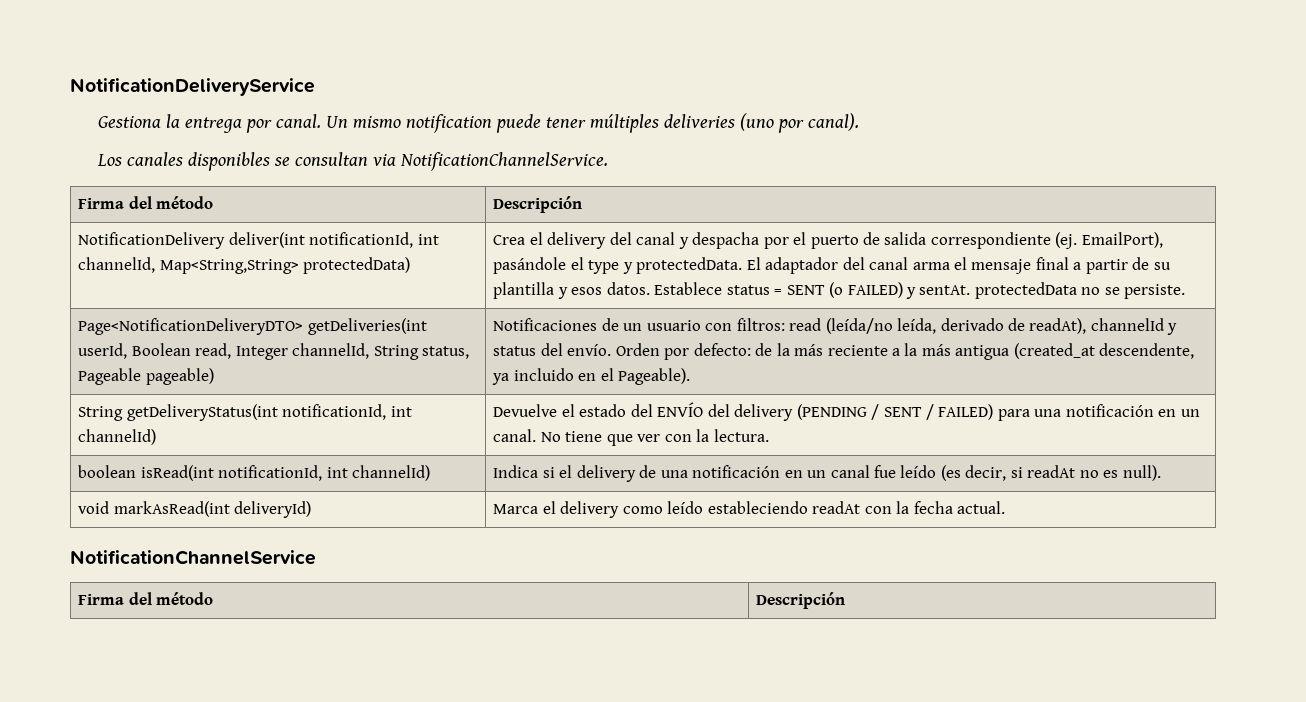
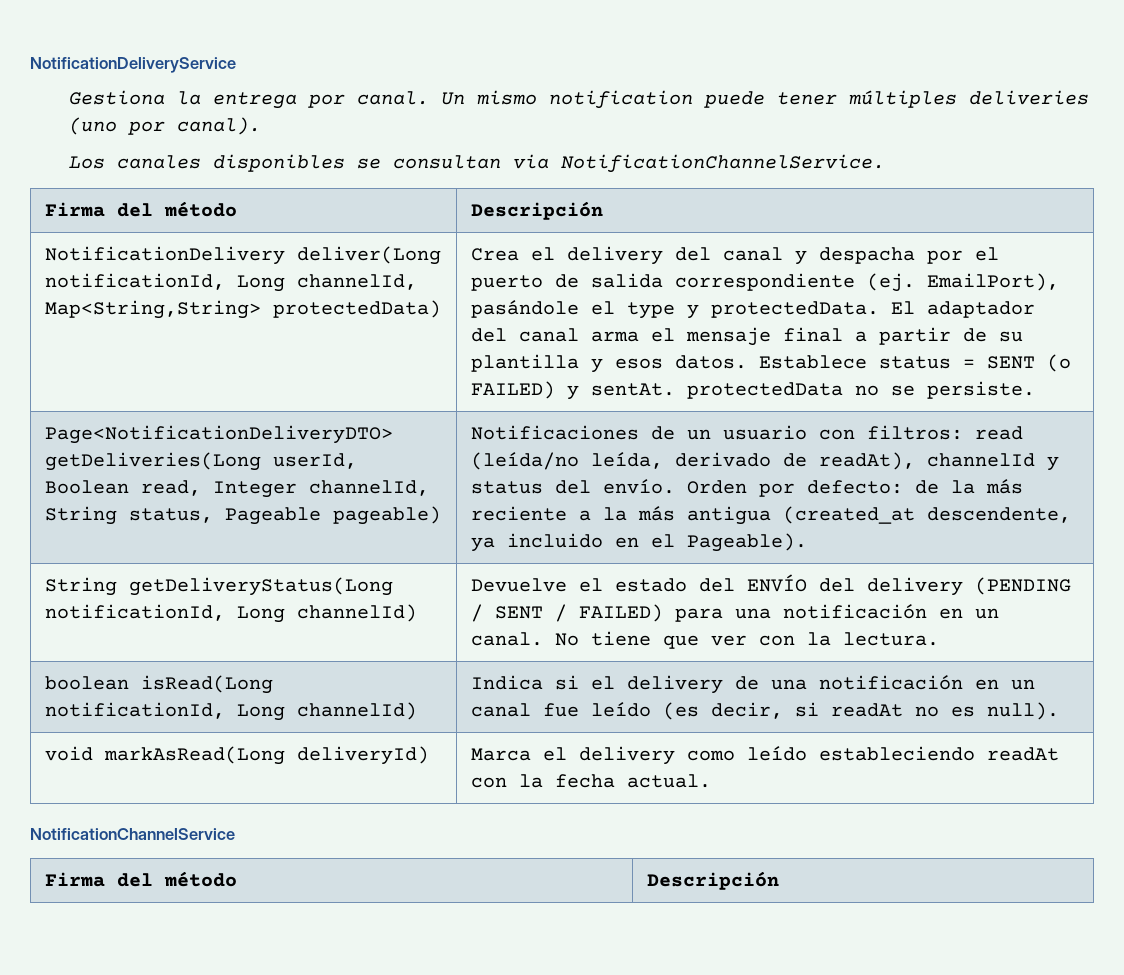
- NotificationDelivery deliver(int notificationId, int channelId, Map<String,String> protectedData)
+ NotificationDelivery deliver(Long notificationId, Long channelId, Map<String,String> protectedData)
- Page<NotificationDeliveryDTO> getDeliveries(int userId, Boolean read, Integer channelId, String status, Pageable pageable)
+ Page<NotificationDeliveryDTO> getDeliveries(Long userId, Boolean read, Integer channelId, String status, Pageable pageable)
- String getDeliveryStatus(int notificationId, int channelId) | Devuelve el estado del ENVÍO del delivery (PENDING / SENT / FAILED) para una notificación en un canal. No tiene que ver con la lectura.
+ String getDeliveryStatus(Long notificationId, Long channelId) | Devuelve el estado del ENVÍO del delivery (PENDING / SENT / FAILED) para una notificación en un canal. No tiene que ver con la lectura.
- boolean isRead(int notificationId, int channelId) | Indica si el delivery de una notificación en un canal fue leído (es decir, si readAt no es null).
+ boolean isRead(Long notificationId, Long channelId) | Indica si el delivery de una notificación en un canal fue leído (es decir, si readAt no es null).
- void markAsRead(int deliveryId) | Marca el delivery como leído estableciendo readAt con la fecha actual.
+ void markAsRead(Long deliveryId) | Marca el delivery como leído estableciendo readAt con la fecha actual.

